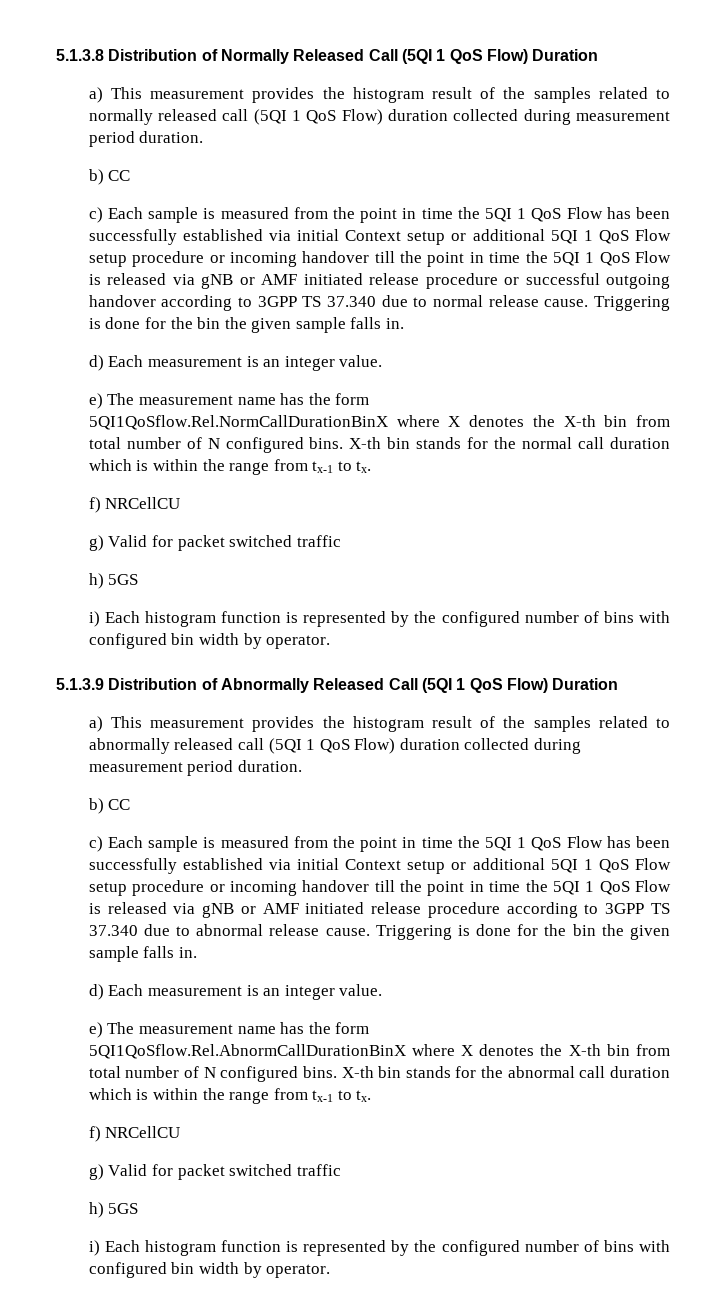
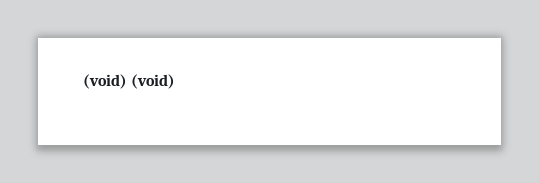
- 5.1.3.8 Distribution of Normally Released Call (5QI 1 QoS Flow) Duration
- a) This measurement provides the histogram result of the samples related to normally released call (5QI 1 QoS Flow) duration collected during measurement period duration.
- b) CC
- c) Each sample is measured from the point in time the 5QI 1 QoS Flow has been successfully established via initial Context setup or additional 5QI 1 QoS Flow setup procedure or incoming handover till the point in time the 5QI 1 QoS Flow is released via gNB or AMF initiated release procedure or successful outgoing handover according to 3GPP TS 37.340 due to normal release cause. Triggering is done for the bin the given sample falls in.
- d) Each measurement is an integer value.
- e) The measurement name has the form 5QI1QoSflow.Rel.NormCallDurationBinX where X denotes the X-th bin from total number of N configured bins. X-th bin stands for the normal call duration which is within the range from tx-1 to tx.
- f) NRCellCU
- g) Valid for packet switched traffic
- h) 5GS
- i) Each histogram function is represented by the configured number of bins with configured bin width by operator.
- 5.1.3.9 Distribution of Abnormally Released Call (5QI 1 QoS Flow) Duration
- a) This measurement provides the histogram result of the samples related to abnormally released call (5QI 1 QoS Flow) duration collected during measurement period duration.
- b) CC
- c) Each sample is measured from the point in time the 5QI 1 QoS Flow has been successfully established via initial Context setup or additional 5QI 1 QoS Flow setup procedure or incoming handover till the point in time the 5QI 1 QoS Flow is released via gNB or AMF initiated release procedure according to 3GPP TS 37.340 due to abnormal release cause. Triggering is done for the bin the given sample falls in.
- d) Each measurement is an integer value.
- e) The measurement name has the form 5QI1QoSflow.Rel.AbnormCallDurationBinX where X denotes the X-th bin from total number of N configured bins. X-th bin stands for the abnormal call duration which is within the range from tx-1 to tx.
- f) NRCellCU
- g) Valid for packet switched traffic
- h) 5GS
- i) Each histogram function is represented by the configured number of bins with configured bin width by operator.
+ (void) (void)

